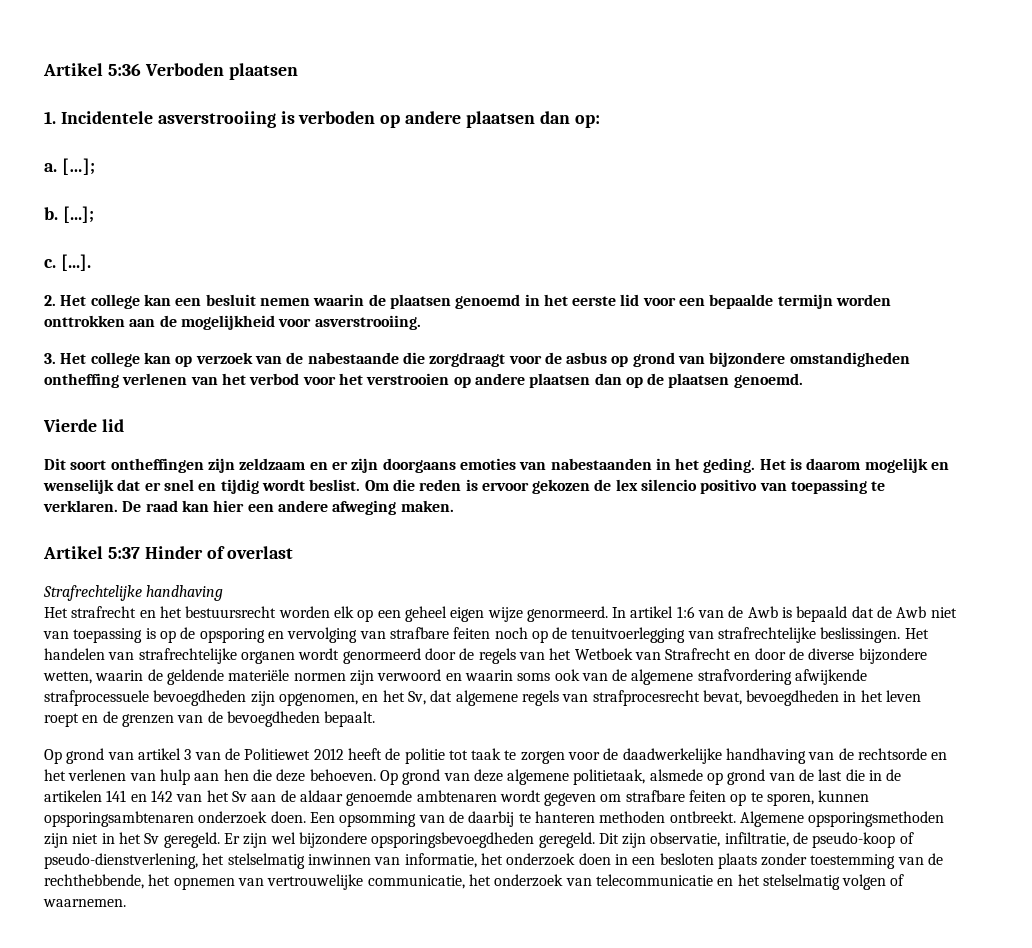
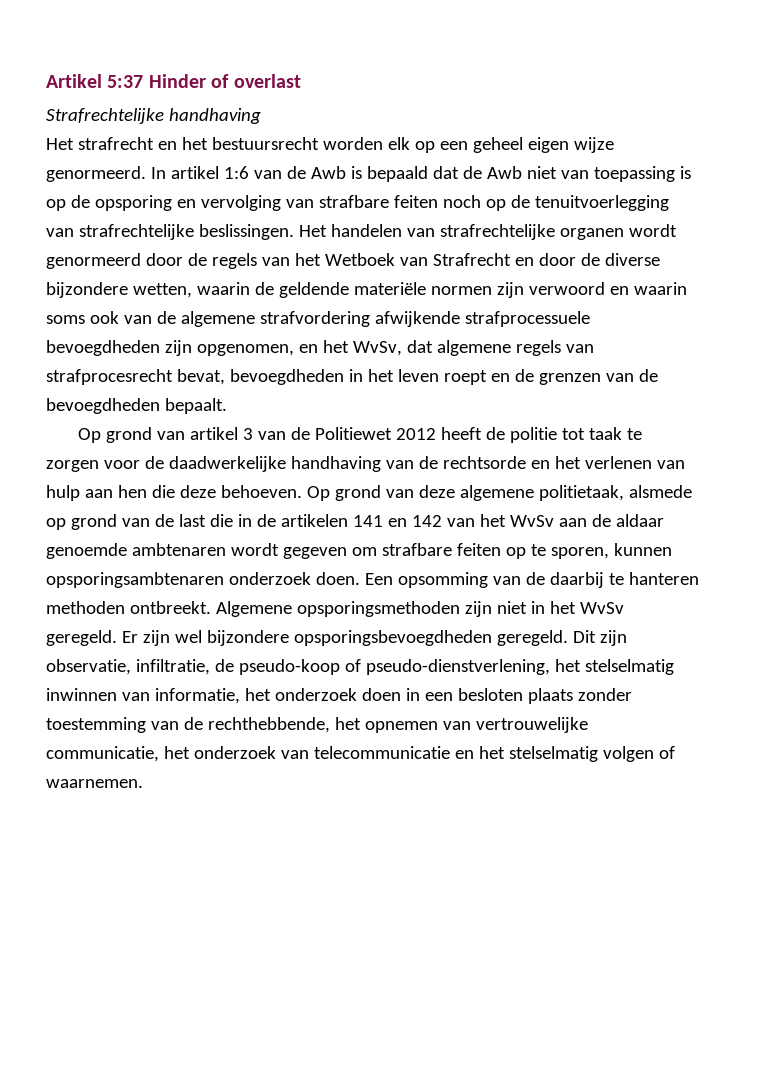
- Artikel 5:36 Verboden plaatsen
- 1. Incidentele asverstrooiing is verboden op andere plaatsen dan op:
- a. […];
- b. [...];
- c. [...].
- 2. Het college kan een besluit nemen waarin de plaatsen genoemd in het eerste lid voor een bepaalde termijn worden onttrokken aan de mogelijkheid voor asverstrooiing.
- 3. Het college kan op verzoek van de nabestaande die zorgdraagt voor de asbus op grond van bijzondere omstandigheden ontheffing verlenen van het verbod voor het verstrooien op andere plaatsen dan op de plaatsen genoemd.
- Vierde lid
- Dit soort ontheffingen zijn zeldzaam en er zijn doorgaans emoties van nabestaanden in het geding. Het is daarom mogelijk en wenselijk dat er snel en tijdig wordt beslist. Om die reden is ervoor gekozen de lex silencio positivo van toepassing te verklaren. De raad kan hier een andere afweging maken.
- Het handelen van strafrechtelijke organen wordt genormeerd door de regels van het Wetboek van Strafrecht en door de diverse bijzondere wetten, waarin de geldende materiële normen zijn verwoord en waarin soms ook van de algemene strafvordering afwijkende strafprocessuele bevoegdheden zijn opgenomen, en het Sv, dat algemene regels van strafprocesrecht bevat, bevoegdheden in het leven roept en de grenzen van de bevoegdheden bepaalt.
+ Het handelen van strafrechtelijke organen wordt genormeerd door de regels van het Wetboek van Strafrecht en door de diverse bijzondere wetten, waarin de geldende materiële normen zijn verwoord en waarin soms ook van de algemene strafvordering afwijkende strafprocessuele bevoegdheden zijn opgenomen, en het WvSv, dat algemene regels van strafprocesrecht bevat, bevoegdheden in het leven roept en de grenzen van de bevoegdheden bepaalt.
- Op grond van deze algemene politietaak, alsmede op grond van de last die in de artikelen 141 en 142 van het Sv aan de aldaar genoemde ambtenaren wordt gegeven om strafbare feiten op te sporen, kunnen opsporingsambtenaren onderzoek doen.
+ Op grond van deze algemene politietaak, alsmede op grond van de last die in de artikelen 141 en 142 van het WvSv aan de aldaar genoemde ambtenaren wordt gegeven om strafbare feiten op te sporen, kunnen opsporingsambtenaren onderzoek doen.
- Algemene opsporingsmethoden zijn niet in het Sv geregeld.
+ Algemene opsporingsmethoden zijn niet in het WvSv geregeld.

